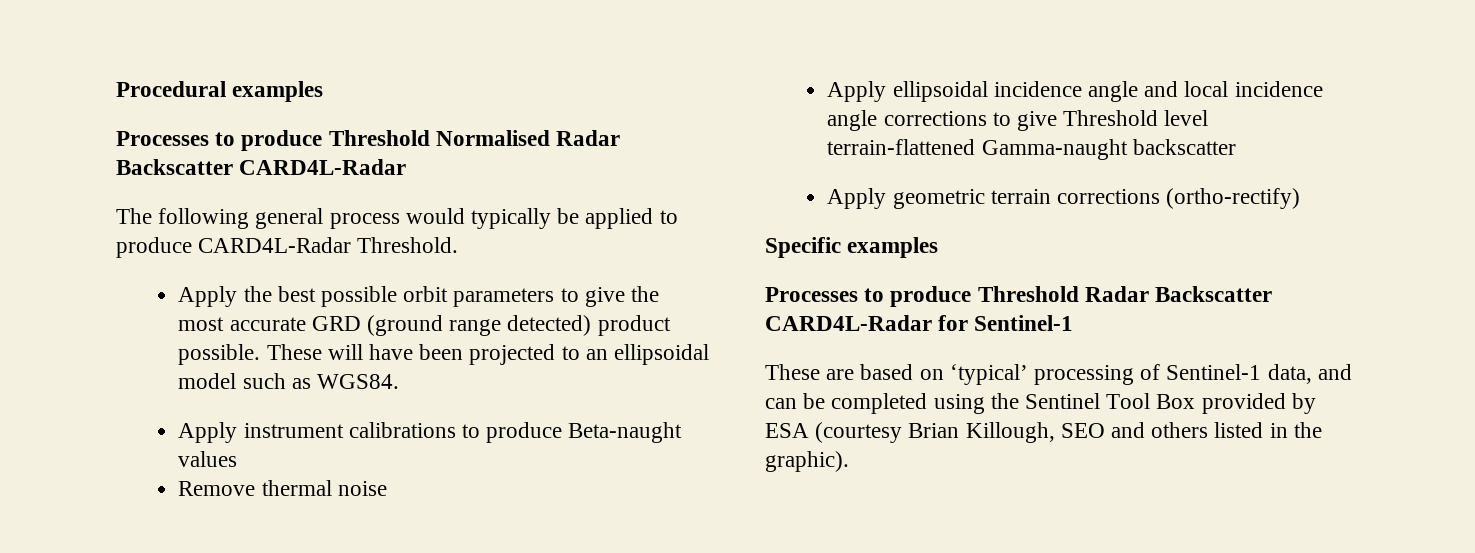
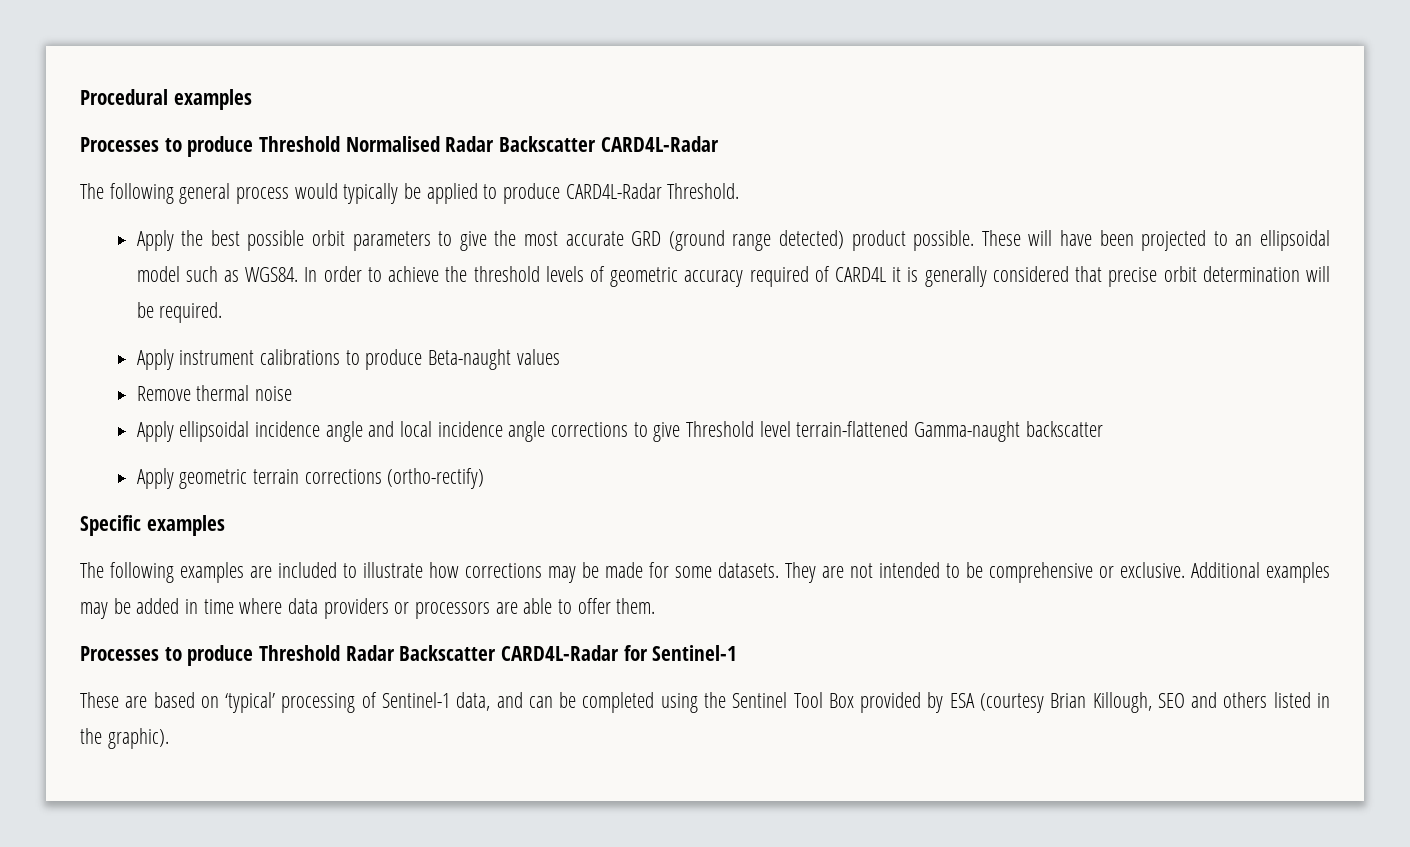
+ In order to achieve the threshold levels of geometric accuracy required of CARD4L it is generally considered that precise orbit determination will be required.
+ The following examples are included to illustrate how corrections may be made for some datasets. They are not intended to be comprehensive or exclusive. Additional examples may be added in time where data providers or processors are able to offer them.

